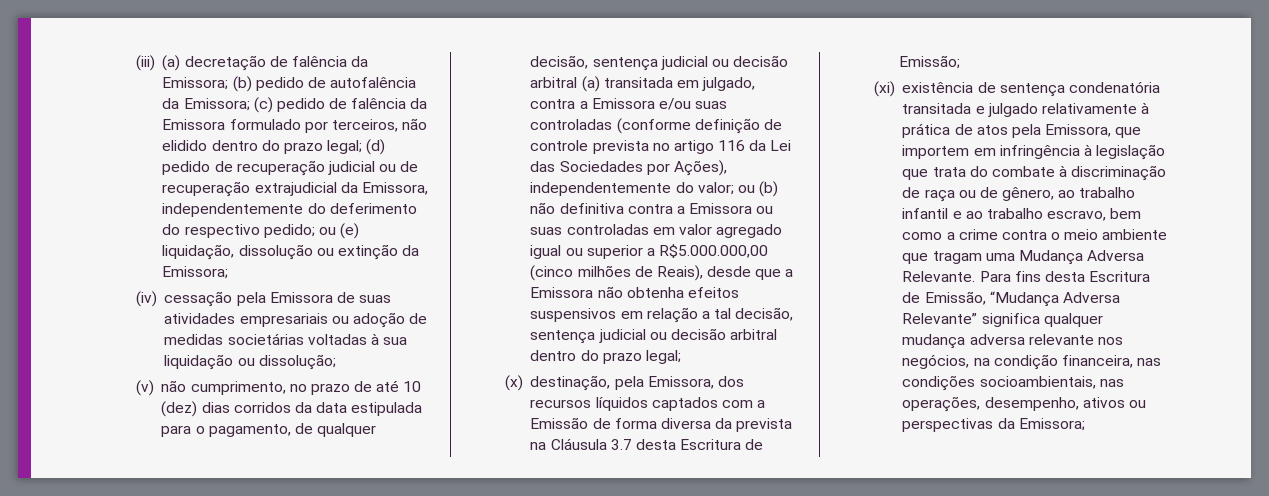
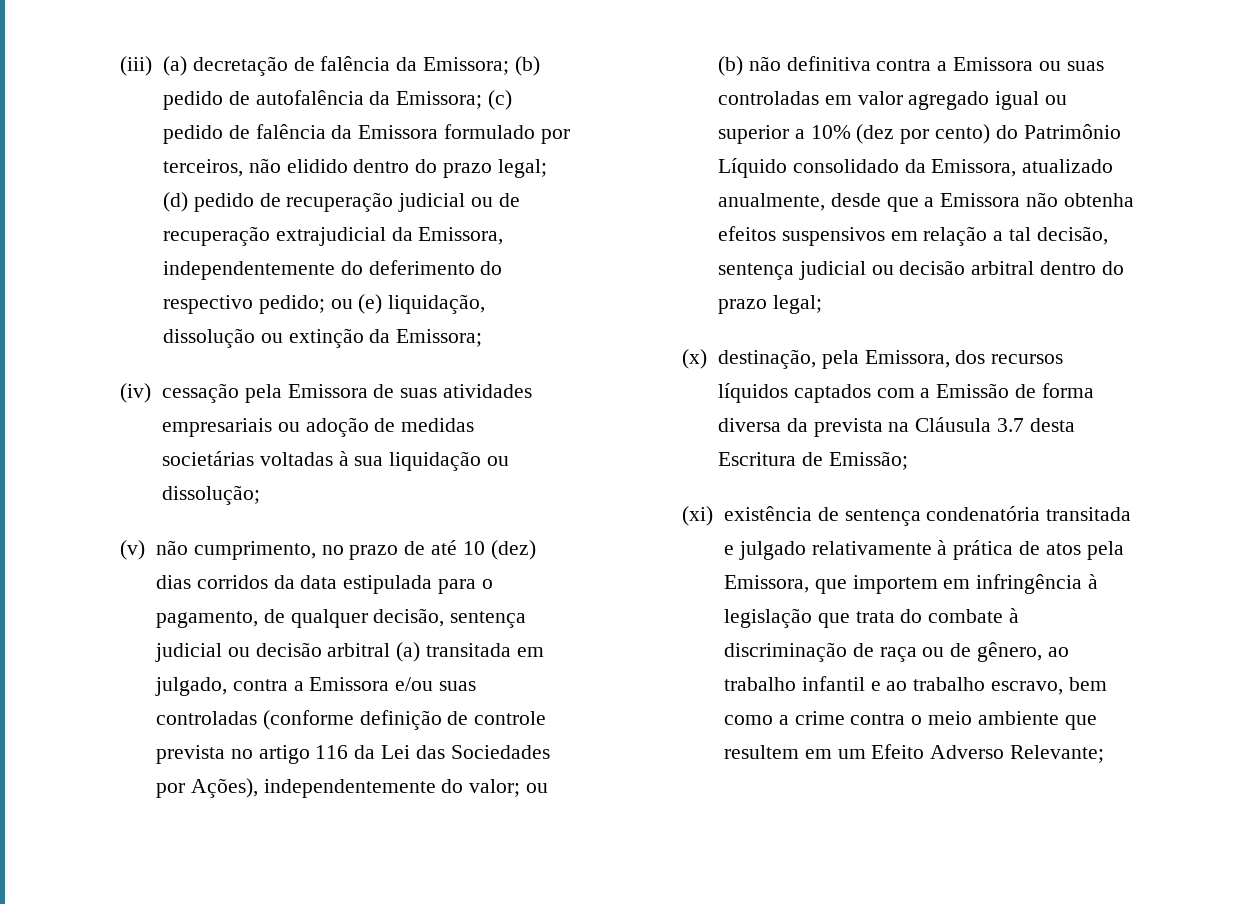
- ou (b) não definitiva contra a Emissora ou suas controladas em valor agregado igual ou superior a R$5.000.000,00 (cinco milhões de Reais), desde que a Emissora não obtenha efeitos suspensivos em relação a tal decisão, sentença judicial ou decisão arbitral dentro do prazo legal;
+ ou (b) não definitiva contra a Emissora ou suas controladas em valor agregado igual ou superior a 10% (dez por cento) do Patrimônio Líquido consolidado da Emissora, atualizado anualmente, desde que a Emissora não obtenha efeitos suspensivos em relação a tal decisão, sentença judicial ou decisão arbitral dentro do prazo legal;
- (xi) existência de sentença condenatória transitada e julgado relativamente à prática de atos pela Emissora, que importem em infringência à legislação que trata do combate à discriminação de raça ou de gênero, ao trabalho infantil e ao trabalho escravo, bem como a crime contra o meio ambiente que tragam uma Mudança Adversa Relevante. Para fins desta Escritura de Emissão, “Mudança Adversa Relevante” significa qualquer mudança adversa relevante nos negócios, na condição financeira, nas condições socioambientais, nas operações, desempenho, ativos ou perspectivas da Emissora;
+ (xi) existência de sentença condenatória transitada e julgado relativamente à prática de atos pela Emissora, que importem em infringência à legislação que trata do combate à discriminação de raça ou de gênero, ao trabalho infantil e ao trabalho escravo, bem como a crime contra o meio ambiente que resultem em um Efeito Adverso Relevante;

